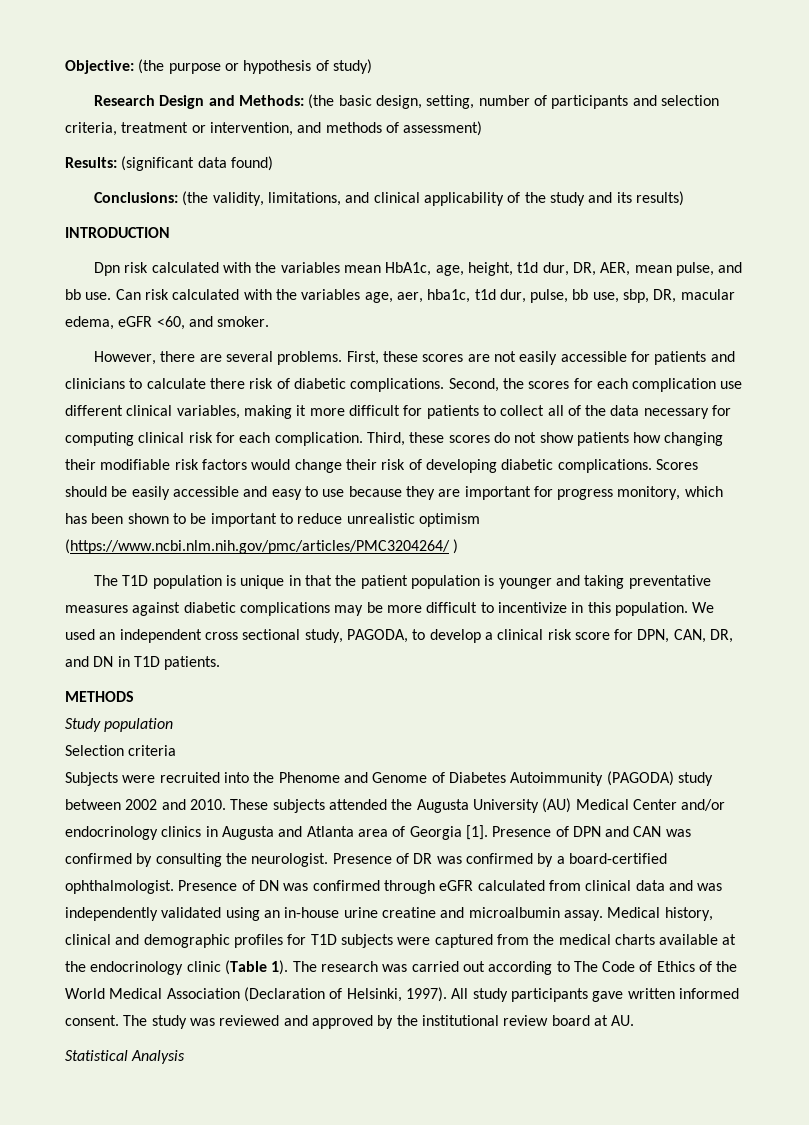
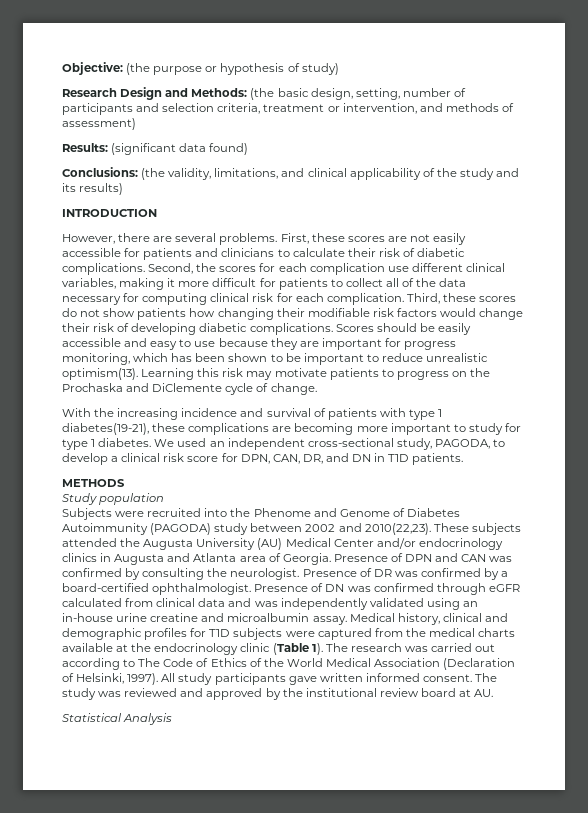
- Dpn risk calculated with the variables mean HbA1c, age, height, t1d dur, DR, AER, mean pulse, and bb use. Can risk calculated with the variables age, aer, hba1c, t1d dur, pulse, bb use, sbp, DR, macular edema, eGFR <60, and smoker.
- First, these scores are not easily accessible for patients and clinicians to calculate there risk of diabetic complications.
+ First, these scores are not easily accessible for patients and clinicians to calculate their risk of diabetic complications.
- Scores should be easily accessible and easy to use because they are important for progress monitory, which has been shown to be important to reduce unrealistic optimism (https://www.ncbi.nlm.nih.gov/pmc/articles/PMC3204264/ )
- The T1D population is unique in that the patient population is younger and taking preventative measures against diabetic complications may be more difficult to incentivize in this population.
+ Scores should be easily accessible and easy to use because they are important for progress monitoring, which has been shown to be important to reduce unrealistic optimism(13). Learning this risk may motivate patients to progress on the Prochaska and DiClemente cycle of change.
+ With the increasing incidence and survival of patients with type 1 diabetes(19-21), these complications are becoming more important to study for type 1 diabetes.
- We used an independent cross sectional study, PAGODA, to develop a clinical risk score for DPN, CAN, DR, and DN in T1D patients.
+ We used an independent cross-sectional study, PAGODA, to develop a clinical risk score for DPN, CAN, DR, and DN in T1D patients.
- Selection criteria
- Subjects were recruited into the Phenome and Genome of Diabetes Autoimmunity (PAGODA) study between 2002 and 2010.
+ Subjects were recruited into the Phenome and Genome of Diabetes Autoimmunity (PAGODA) study between 2002 and 2010(22,23).
- These subjects attended the Augusta University (AU) Medical Center and/or endocrinology clinics in Augusta and Atlanta area of Georgia [1].
+ These subjects attended the Augusta University (AU) Medical Center and/or endocrinology clinics in Augusta and Atlanta area of Georgia.

